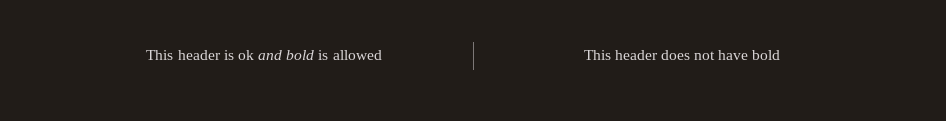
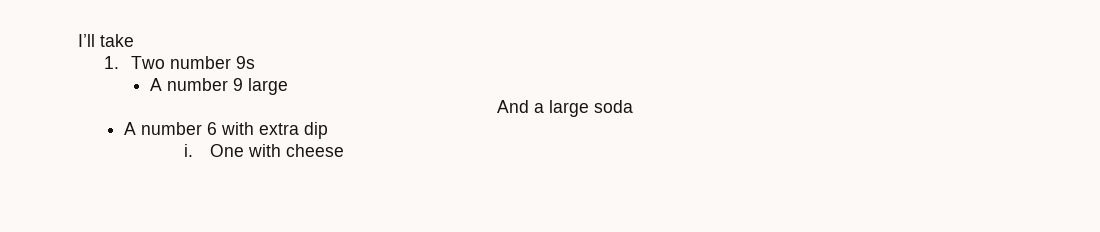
- This header is ok and bold is allowed
- This header does not have bold
+ I’ll take
+ 1. Two number 9s
+ A number 9 large
+ And a large soda
+ A number 6 with extra dip
+ i. One with cheese

